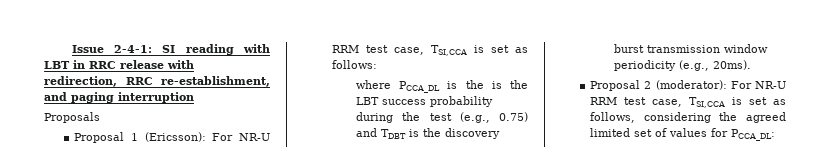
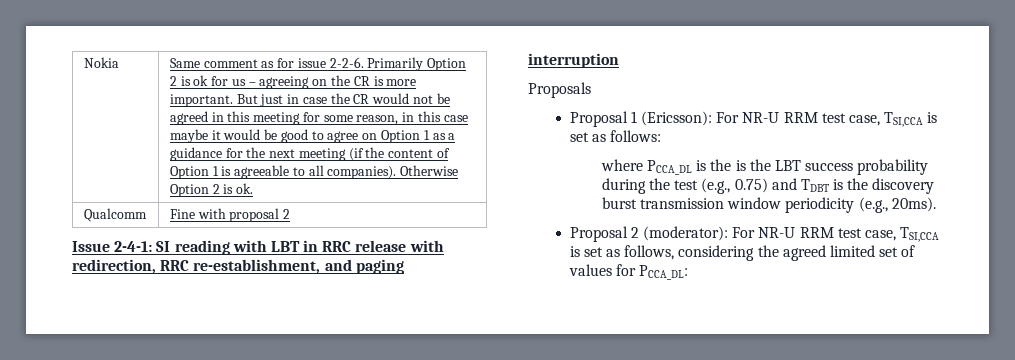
+ Nokia | Same comment as for issue 2-2-6. Primarily Option 2 is ok for us – agreeing on the CR is more important. But just in case the CR would not be agreed in this meeting for some reason, in this case maybe it would be good to agree on Option 1 as a guidance for the next meeting (if the content of Option 1 is agreeable to all companies). Otherwise Option 2 is ok.
+ Qualcomm | Fine with proposal 2

